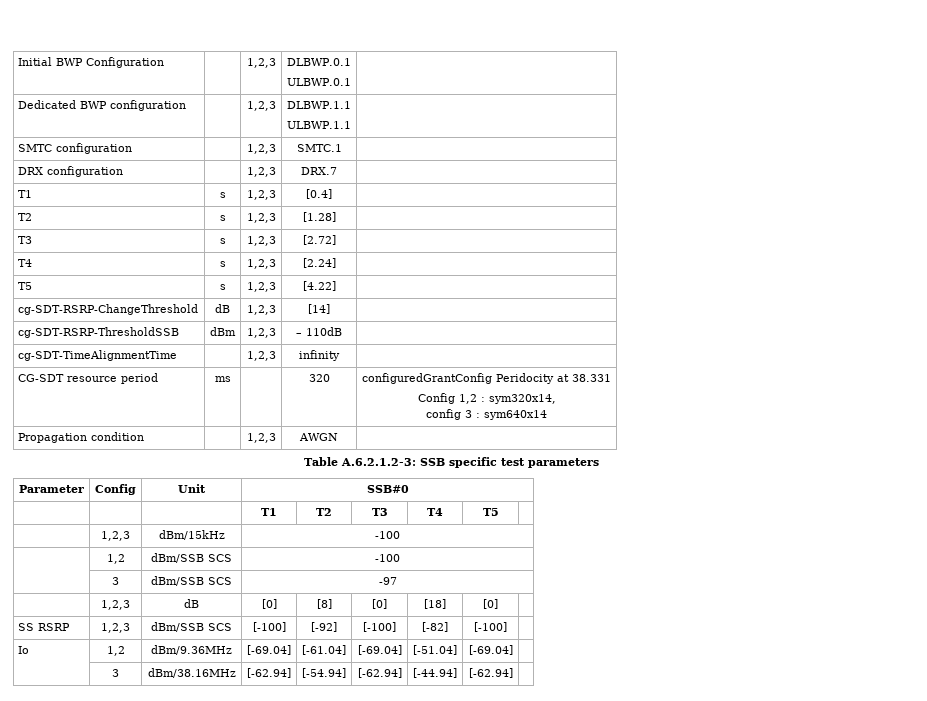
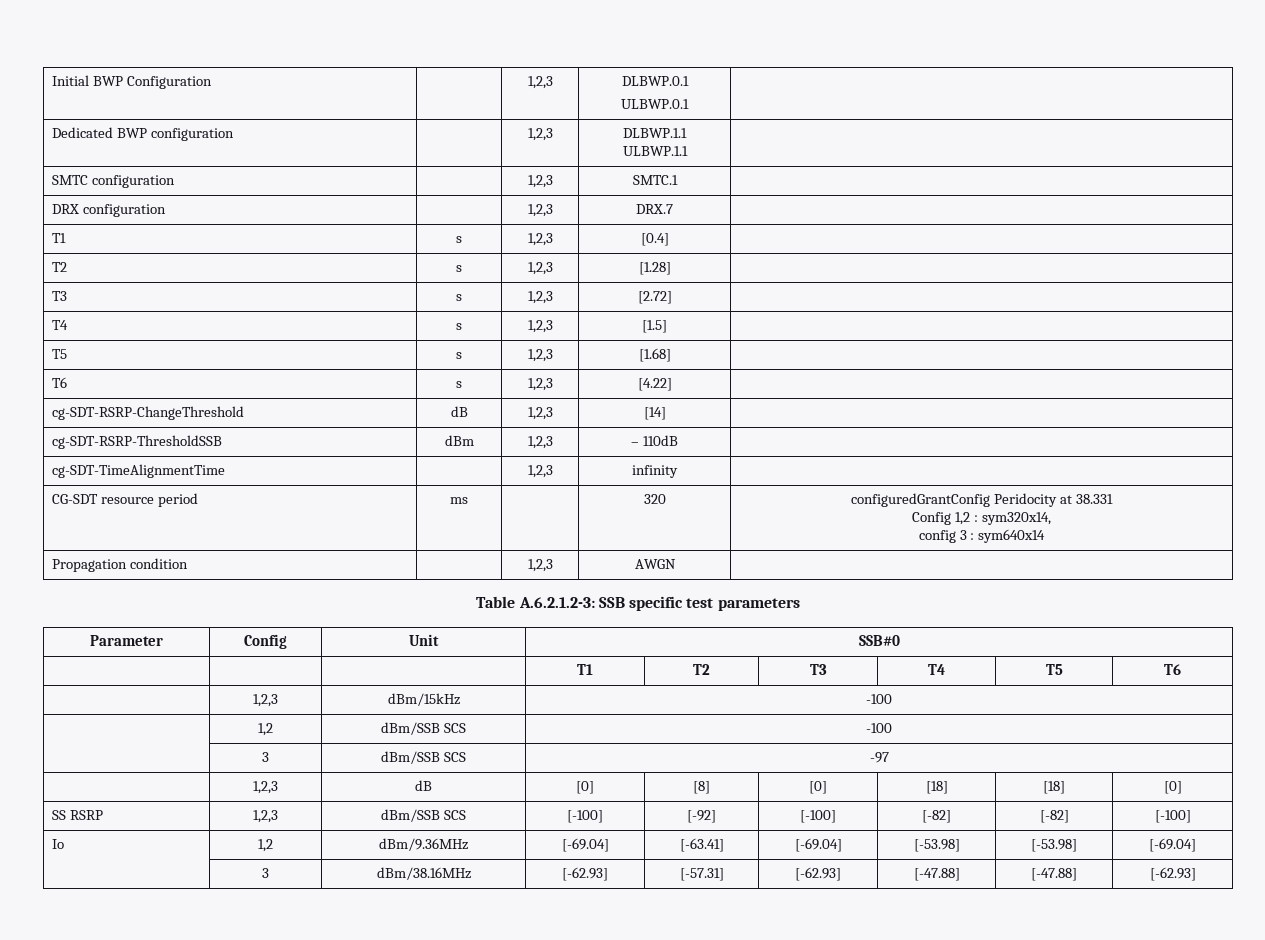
- T4 | s | 1,2,3 | [2.24] |
+ T4 | s | 1,2,3 | [1.5] |
- T5 | s | 1,2,3 | [4.22] |
+ T5 | s | 1,2,3 | [1.68] |
+ T6 | s | 1,2,3 | [4.22] |
- | | | T1 | T2 | T3 | T4 | T5 |
+ | | | T1 | T2 | T3 | T4 | T5 | T6
- | 1,2,3 | dB | [0] | [8] | [0] | [18] | [0] |
+ | 1,2,3 | dB | [0] | [8] | [0] | [18] | [18] | [0]
- SS RSRP | 1,2,3 | dBm/SSB SCS | [-100] | [-92] | [-100] | [-82] | [-100] |
+ SS RSRP | 1,2,3 | dBm/SSB SCS | [-100] | [-92] | [-100] | [-82] | [-82] | [-100]
- Io | 1,2 | dBm/9.36MHz | [-69.04] | [-61.04] | [-69.04] | [-51.04] | [-69.04] |
+ Io | 1,2 | dBm/9.36MHz | [-69.04] | [-63.41] | [-69.04] | [-53.98] | [-53.98] | [-69.04]
- | 3 | dBm/38.16MHz | [-62.94] | [-54.94] | [-62.94] | [-44.94] | [-62.94] |
+ | 3 | dBm/38.16MHz | [-62.93] | [-57.31] | [-62.93] | [-47.88] | [-47.88] | [-62.93]

